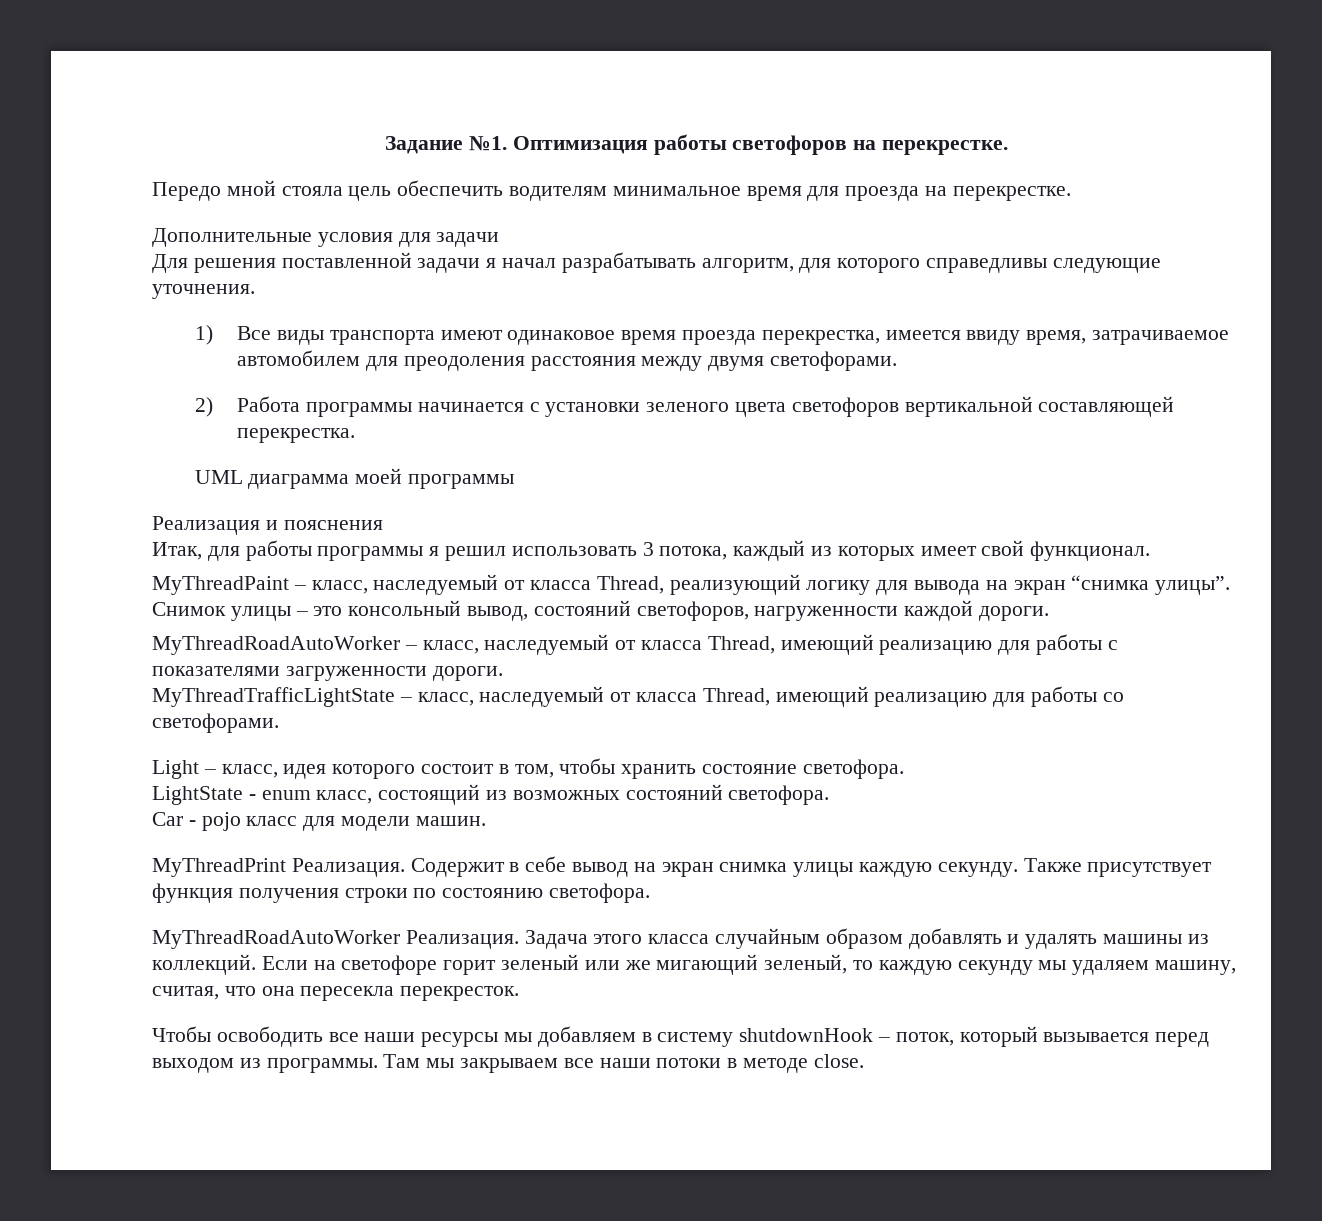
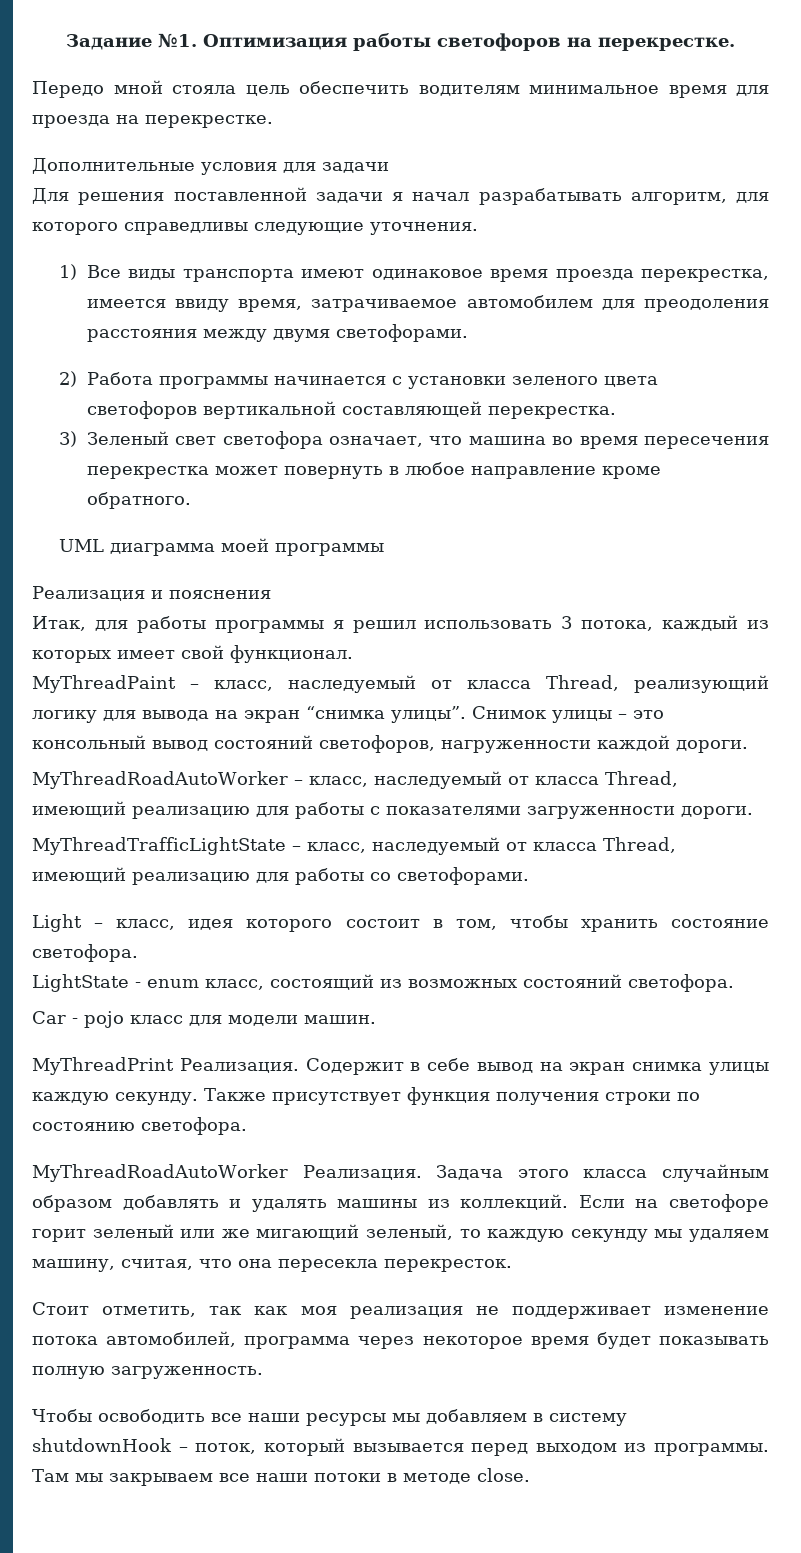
+ 3) Зеленый свет светофора означает, что машина во время пересечения перекрестка может повернуть в любое направление кроме обратного.
- Снимок улицы – это консольный вывод, состояний светофоров, нагруженности каждой дороги.
+ Снимок улицы – это консольный вывод состояний светофоров, нагруженности каждой дороги.
+ Стоит отметить, так как моя реализация не поддерживает изменение потока автомобилей, программа через некоторое время будет показывать полную загруженность.

